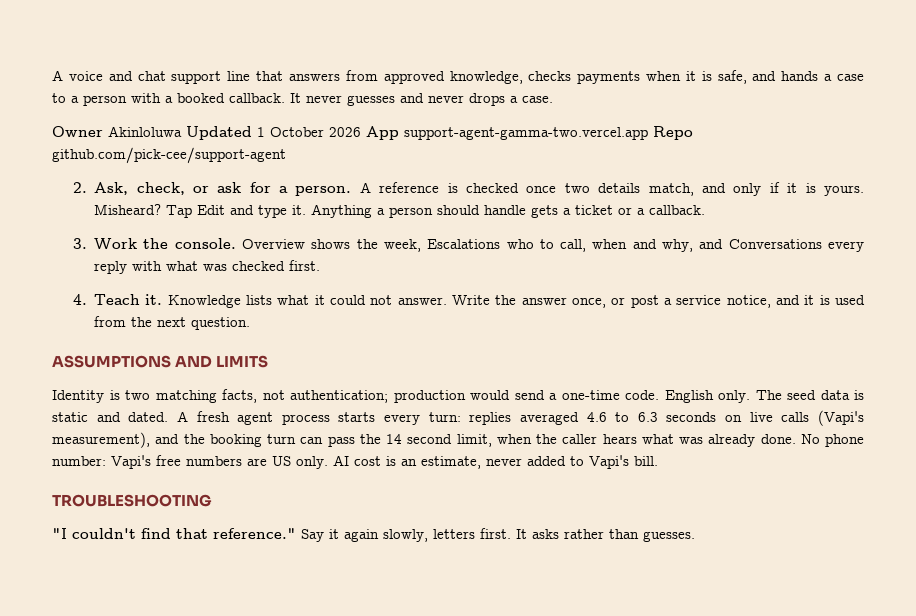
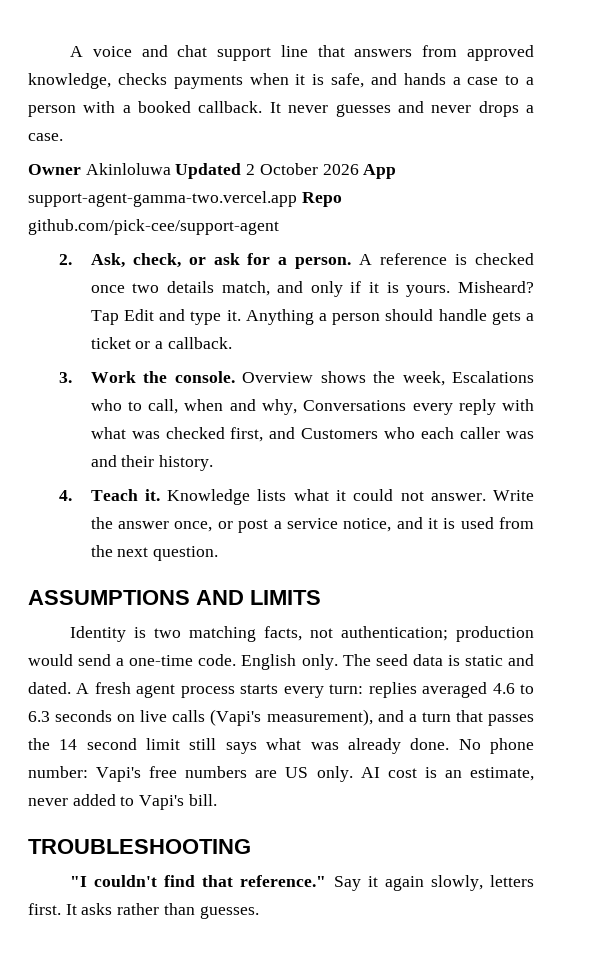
- Owner Akinloluwa Updated 1 October 2026 App support-agent-gamma-two.vercel.app Repo github.com/pick-cee/support-agent
+ Owner Akinloluwa Updated 2 October 2026 App support-agent-gamma-two.vercel.app Repo github.com/pick-cee/support-agent
- Overview shows the week, Escalations who to call, when and why, and Conversations every reply with what was checked first.
+ Overview shows the week, Escalations who to call, when and why, Conversations every reply with what was checked first, and Customers who each caller was and their history.
- A fresh agent process starts every turn: replies averaged 4.6 to 6.3 seconds on live calls (Vapi's measurement), and the booking turn can pass the 14 second limit, when the caller hears what was already done.
+ A fresh agent process starts every turn: replies averaged 4.6 to 6.3 seconds on live calls (Vapi's measurement), and a turn that passes the 14 second limit still says what was already done.

